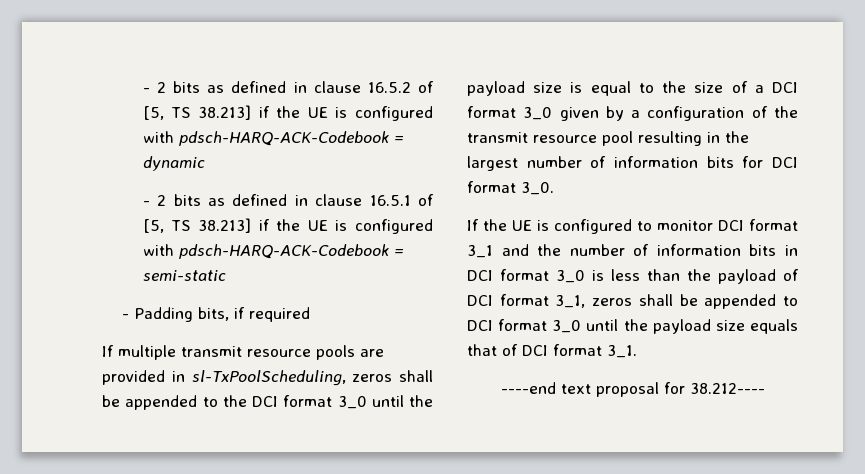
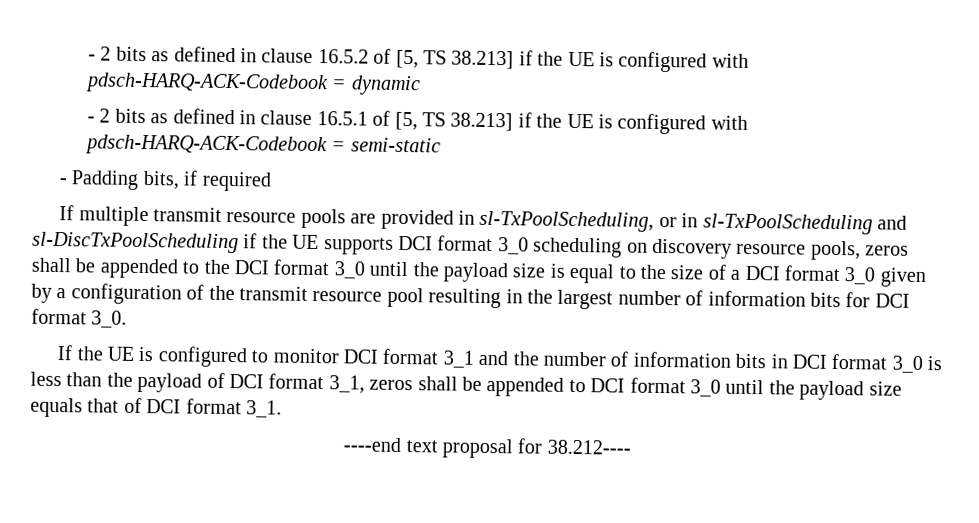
- If multiple transmit resource pools are provided in sl-TxPoolScheduling, zeros shall be appended to the DCI format 3_0 until the payload size is equal to the size of a DCI format 3_0 given by a configuration of the transmit resource pool resulting in the largest number of information bits for DCI format 3_0.
+ If multiple transmit resource pools are provided in sl-TxPoolScheduling, or in sl-TxPoolScheduling and sl-DiscTxPoolScheduling if the UE supports DCI format 3_0 scheduling on discovery resource pools, zeros shall be appended to the DCI format 3_0 until the payload size is equal to the size of a DCI format 3_0 given by a configuration of the transmit resource pool resulting in the largest number of information bits for DCI format 3_0.

